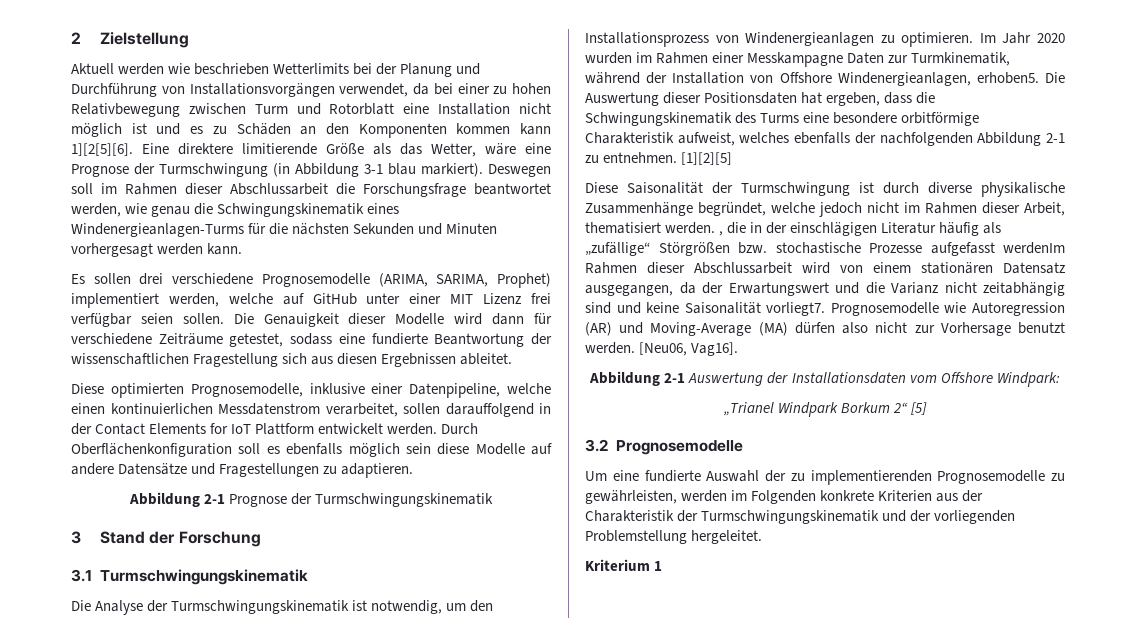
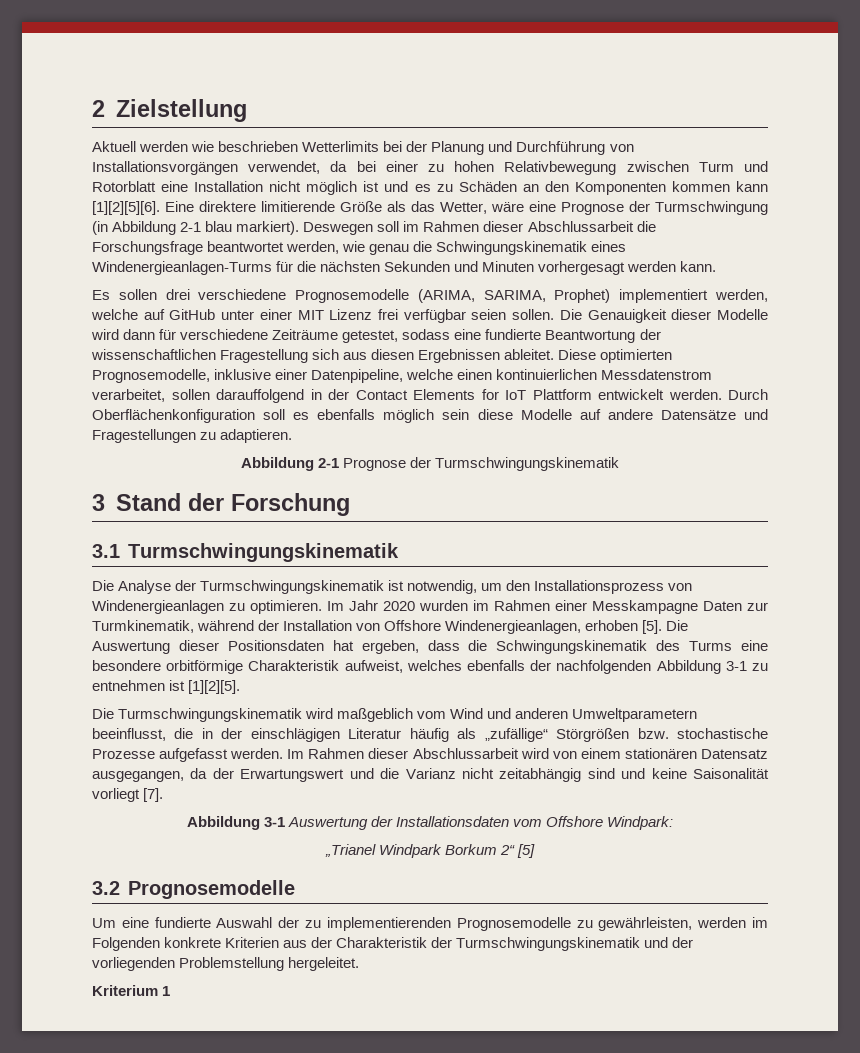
- Aktuell werden wie beschrieben Wetterlimits bei der Planung und Durchführung von Installationsvorgängen verwendet, da bei einer zu hohen Relativbewegung zwischen Turm und Rotorblatt eine Installation nicht möglich ist und es zu Schäden an den Komponenten kommen kann 1][2[5][6].
+ Aktuell werden wie beschrieben Wetterlimits bei der Planung und Durchführung von Installationsvorgängen verwendet, da bei einer zu hohen Relativbewegung zwischen Turm und Rotorblatt eine Installation nicht möglich ist und es zu Schäden an den Komponenten kommen kann [1][2][5][6].
- Eine direktere limitierende Größe als das Wetter, wäre eine Prognose der Turmschwingung (in Abbildung 3-1 blau markiert).
+ Eine direktere limitierende Größe als das Wetter, wäre eine Prognose der Turmschwingung (in Abbildung 2-1 blau markiert).
- Die Genauigkeit dieser Modelle wird dann für verschiedene Zeiträume getestet, sodass eine fundierte Beantwortung der wissenschaftlichen Fragestellung sich aus diesen Ergebnissen ableitet.
- Diese optimierten Prognosemodelle, inklusive einer Datenpipeline, welche einen kontinuierlichen Messdatenstrom verarbeitet, sollen darauffolgend in der Contact Elements for IoT Plattform entwickelt werden.
+ Die Genauigkeit dieser Modelle wird dann für verschiedene Zeiträume getestet, sodass eine fundierte Beantwortung der wissenschaftlichen Fragestellung sich aus diesen Ergebnissen ableitet. Diese optimierten Prognosemodelle, inklusive einer Datenpipeline, welche einen kontinuierlichen Messdatenstrom verarbeitet, sollen darauffolgend in der Contact Elements for IoT Plattform entwickelt werden.
- Im Jahr 2020 wurden im Rahmen einer Messkampagne Daten zur Turmkinematik, während der Installation von Offshore Windenergieanlagen, erhoben5.
+ Im Jahr 2020 wurden im Rahmen einer Messkampagne Daten zur Turmkinematik, während der Installation von Offshore Windenergieanlagen, erhoben [5].
- Die Auswertung dieser Positionsdaten hat ergeben, dass die Schwingungskinematik des Turms eine besondere orbitförmige Charakteristik aufweist, welches ebenfalls der nachfolgenden Abbildung 2-1 zu entnehmen. [1][2][5]
- Diese Saisonalität der Turmschwingung ist durch diverse physikalische Zusammenhänge begründet, welche jedoch nicht im Rahmen dieser Arbeit, thematisiert werden. , die in der einschlägigen Literatur häufig als „zufällige“ Störgrößen bzw. stochastische Prozesse aufgefasst werdenIm Rahmen dieser Abschlussarbeit wird von einem stationären Datensatz ausgegangen, da der Erwartungswert und die Varianz nicht zeitabhängig sind und keine Saisonalität vorliegt7. Prognosemodelle wie Autoregression (AR) und Moving-Average (MA) dürfen also nicht zur Vorhersage benutzt werden. [Neu06, Vag16].
- Abbildung 2-1 Auswertung der Installationsdaten vom Offshore Windpark:
+ Die Auswertung dieser Positionsdaten hat ergeben, dass die Schwingungskinematik des Turms eine besondere orbitförmige Charakteristik aufweist, welches ebenfalls der nachfolgenden Abbildung 3-1 zu entnehmen ist [1][2][5].
+ Die Turmschwingungskinematik wird maßgeblich vom Wind und anderen Umweltparametern beeinflusst, die in der einschlägigen Literatur häufig als „zufällige“ Störgrößen bzw. stochastische Prozesse aufgefasst werden. Im Rahmen dieser Abschlussarbeit wird von einem stationären Datensatz ausgegangen, da der Erwartungswert und die Varianz nicht zeitabhängig sind und keine Saisonalität vorliegt [7].
+ Abbildung 3-1 Auswertung der Installationsdaten vom Offshore Windpark:

